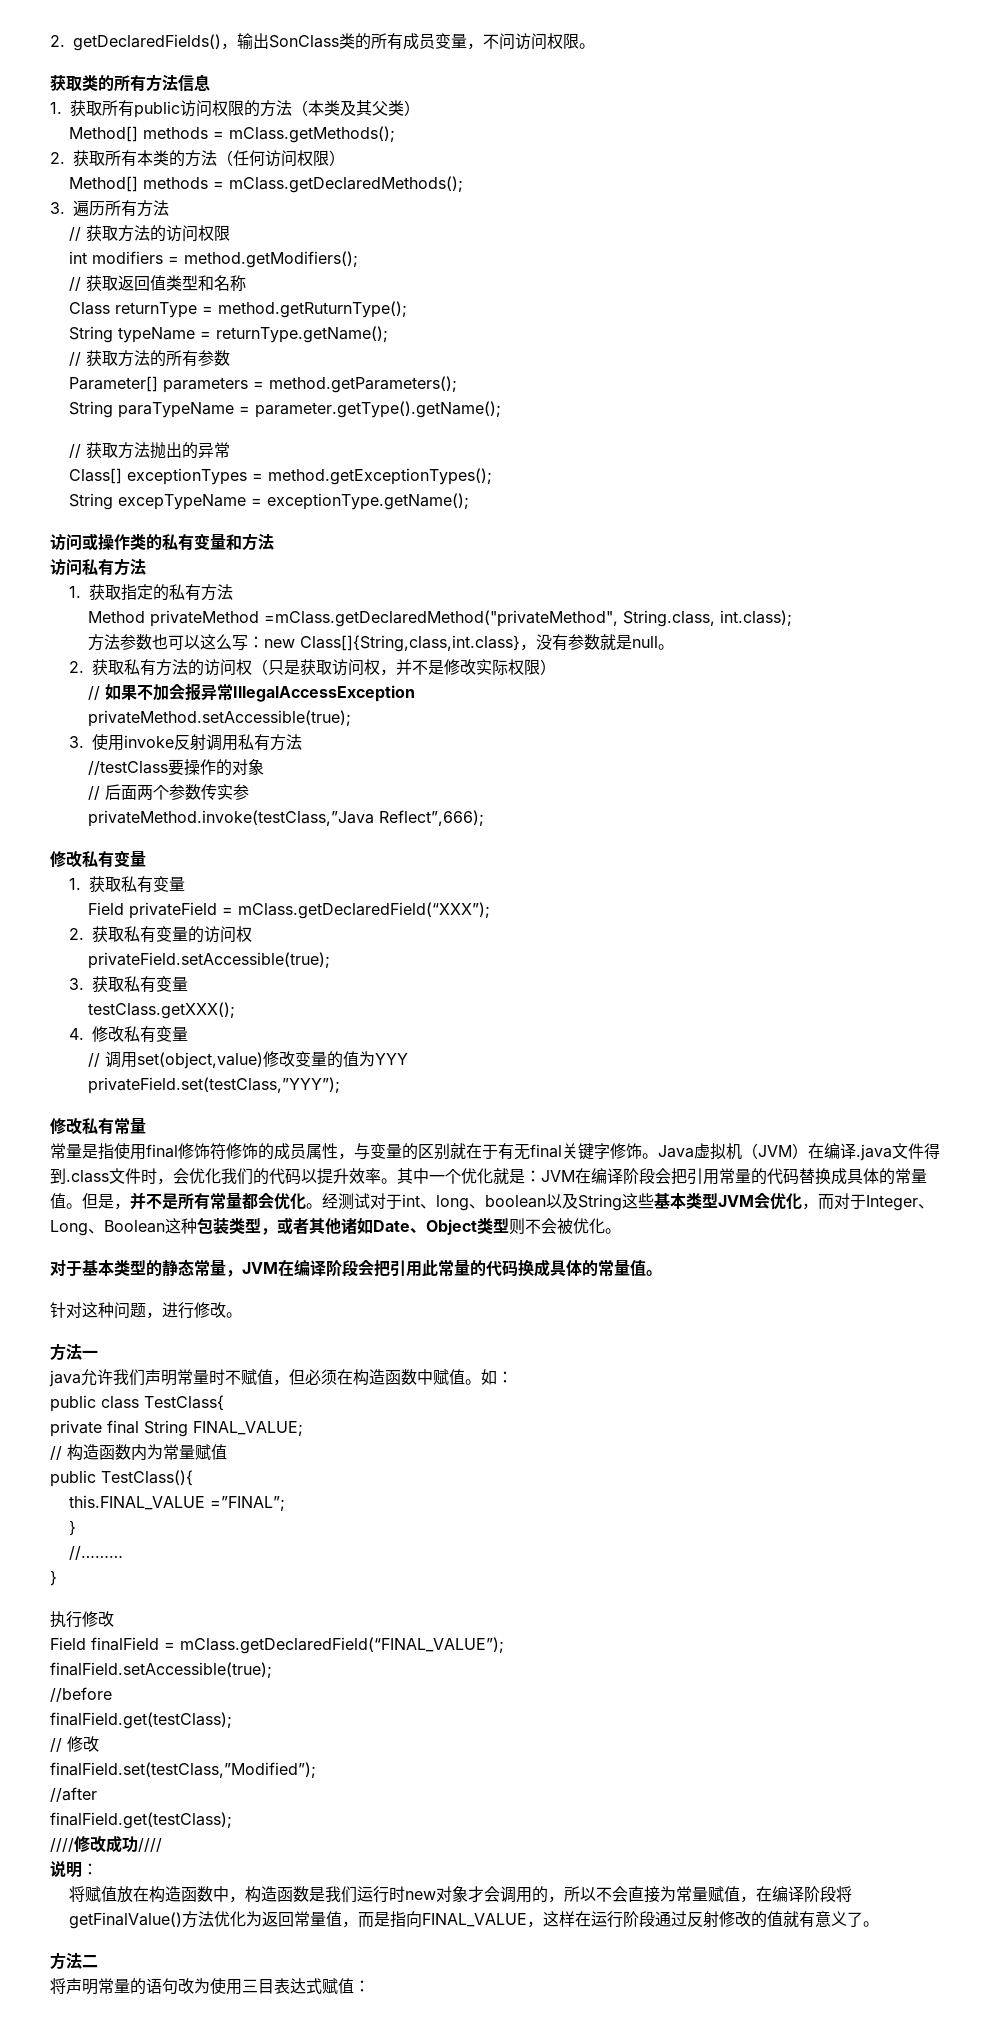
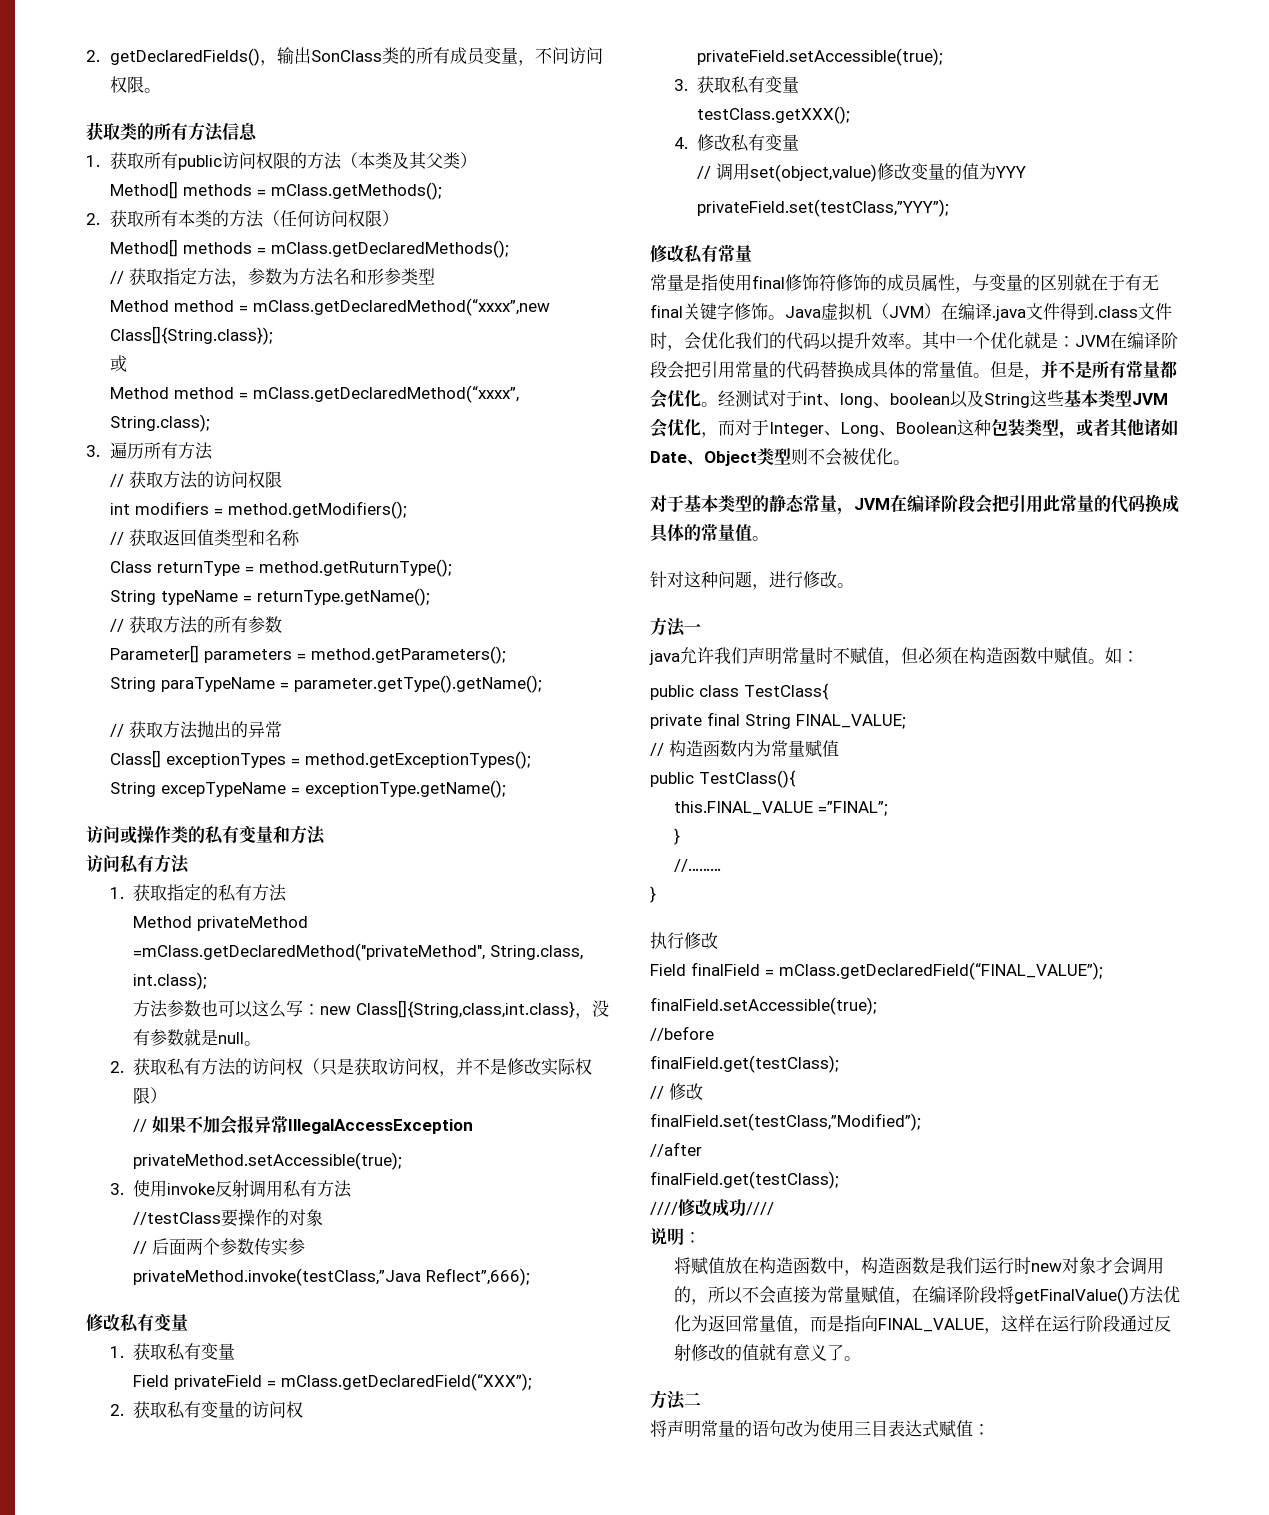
+ // 获取指定方法，参数为方法名和形参类型
+ Method method = mClass.getDeclaredMethod(“xxxx”,new Class[]{String.class});
+ 或
+ Method method = mClass.getDeclaredMethod(“xxxx”, String.class);

